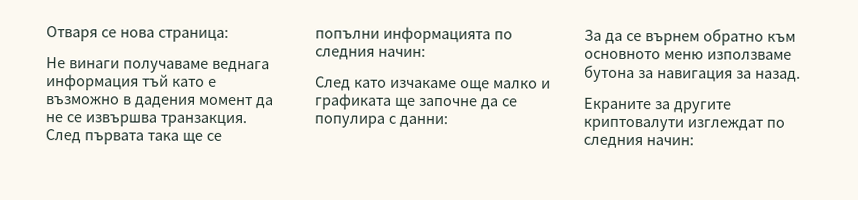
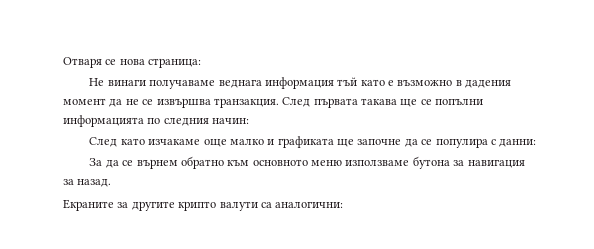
- След първата така ще се попълни информацията по следния начин:
+ След първата такава ще се попълни информацията по следния начин:
- Екраните за другите криптовалути изглеждат по следния начин:
+ Екраните за другите крипто валути са аналогични:

